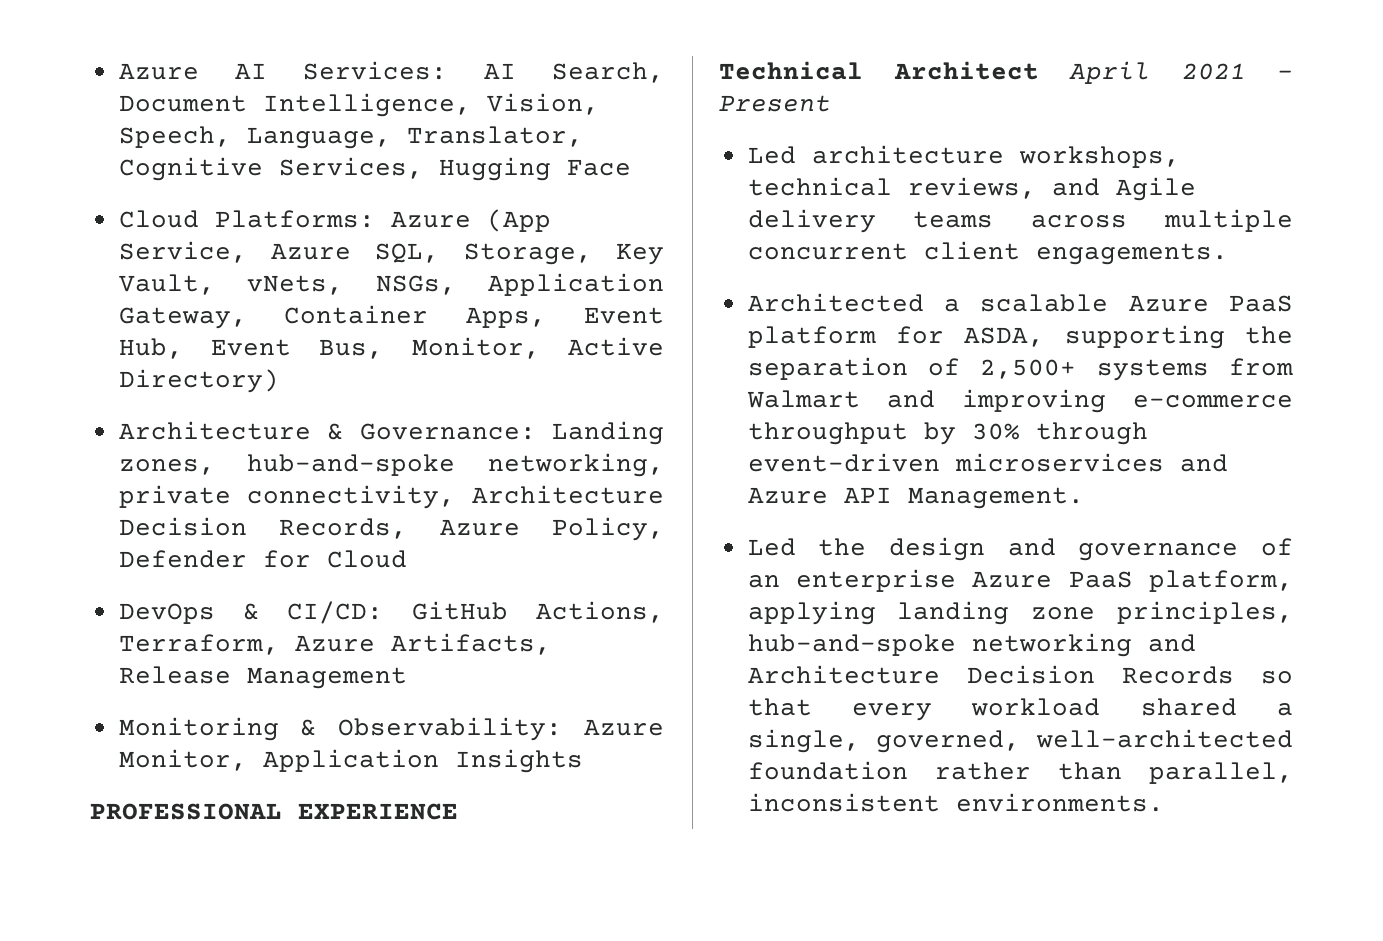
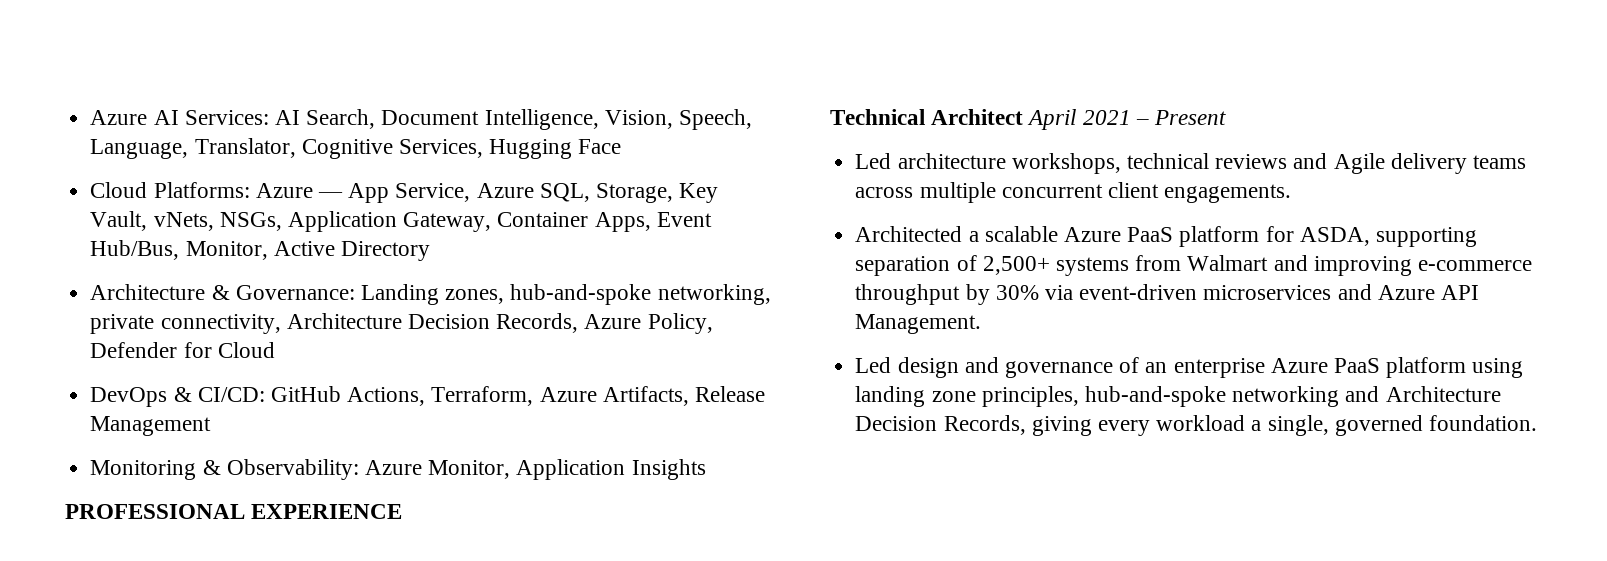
- Cloud Platforms: Azure (App Service, Azure SQL, Storage, Key Vault, vNets, NSGs, Application Gateway, Container Apps, Event Hub, Event Bus, Monitor, Active Directory)
+ Cloud Platforms: Azure — App Service, Azure SQL, Storage, Key Vault, vNets, NSGs, Application Gateway, Container Apps, Event Hub/Bus, Monitor, Active Directory
- Led architecture workshops, technical reviews, and Agile delivery teams across multiple concurrent client engagements.
+ Led architecture workshops, technical reviews and Agile delivery teams across multiple concurrent client engagements.
- Architected a scalable Azure PaaS platform for ASDA, supporting the separation of 2,500+ systems from Walmart and improving e-commerce throughput by 30% through event-driven microservices and Azure API Management.
+ Architected a scalable Azure PaaS platform for ASDA, supporting separation of 2,500+ systems from Walmart and improving e-commerce throughput by 30% via event-driven microservices and Azure API Management.
- Led the design and governance of an enterprise Azure PaaS platform, applying landing zone principles, hub-and-spoke networking and Architecture Decision Records so that every workload shared a single, governed, well-architected foundation rather than parallel, inconsistent environments.
+ Led design and governance of an enterprise Azure PaaS platform using landing zone principles, hub-and-spoke networking and Architecture Decision Records, giving every workload a single, governed foundation.

